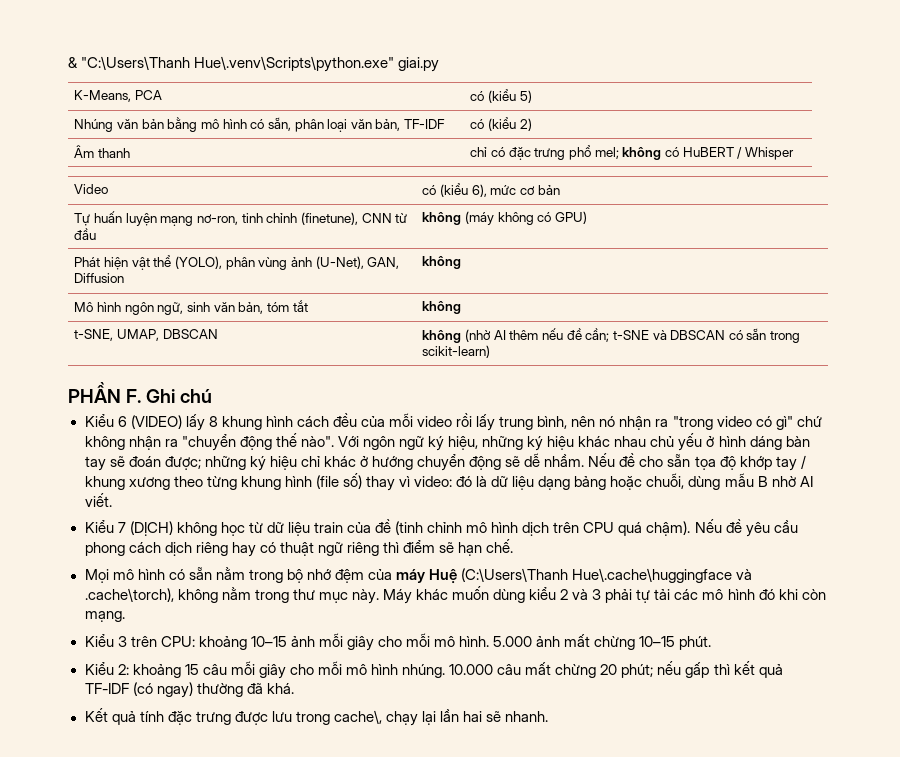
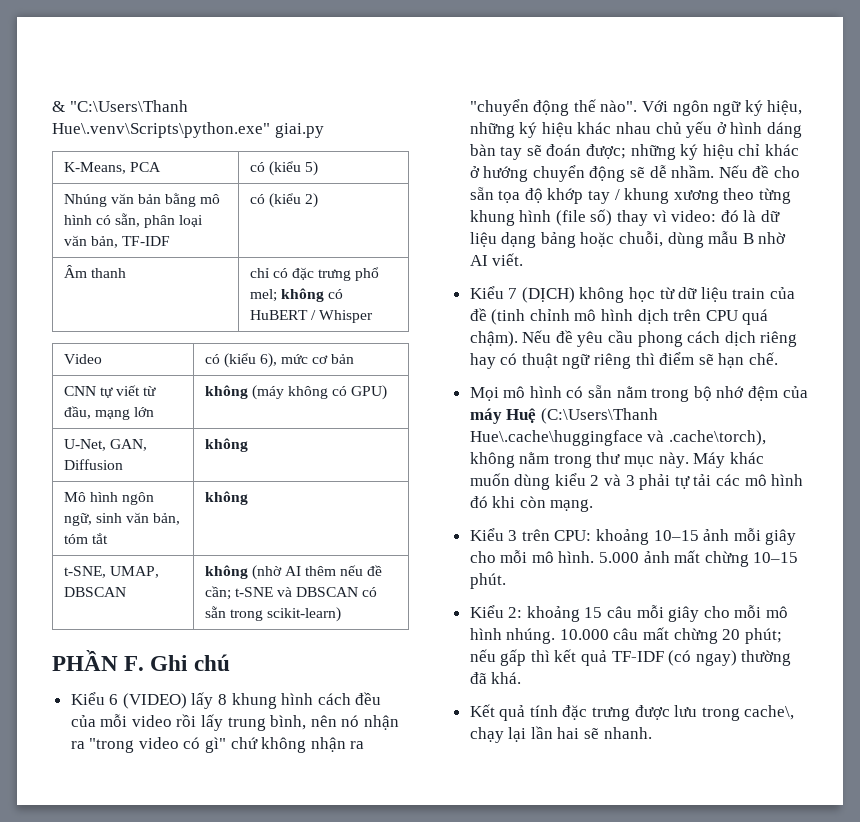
- Tự huấn luyện mạng nơ-ron, tinh chỉnh (finetune), CNN từ đầu | không (máy không có GPU)
+ CNN tự viết từ đầu, mạng lớn | không (máy không có GPU)
- Phát hiện vật thể (YOLO), phân vùng ảnh (U-Net), GAN, Diffusion | không
+ U-Net, GAN, Diffusion | không

